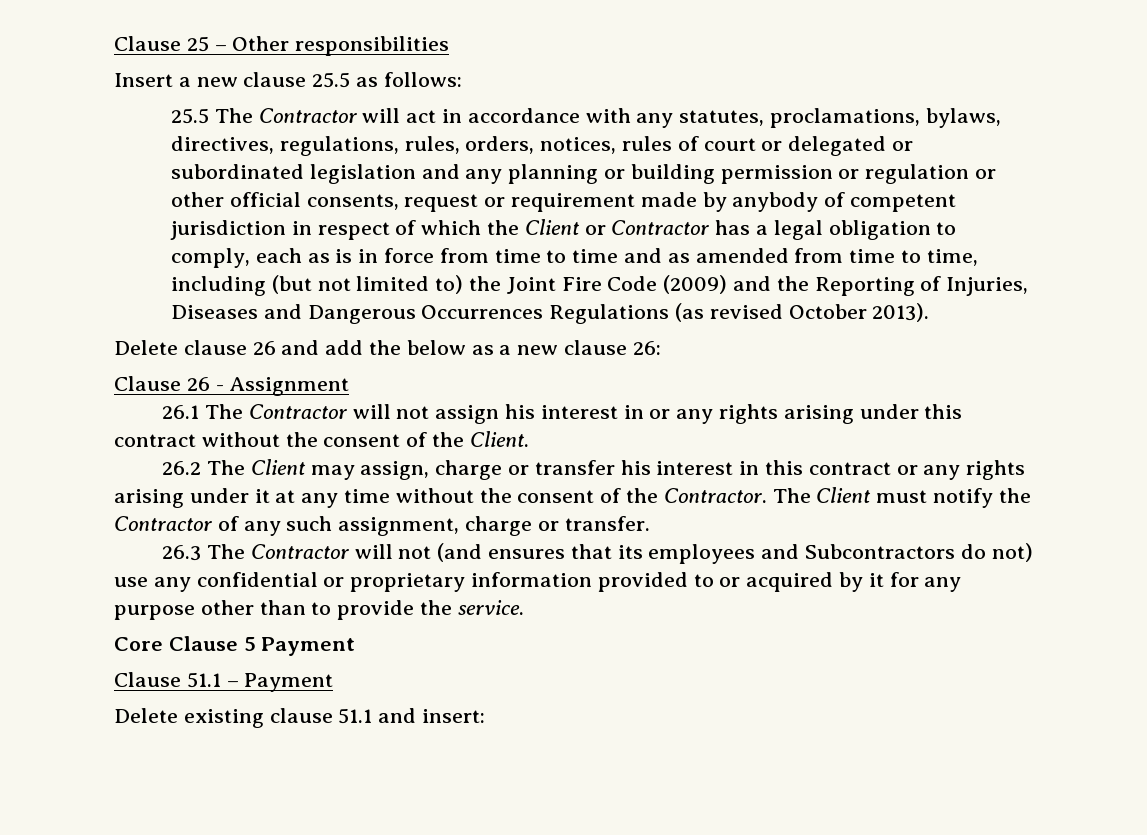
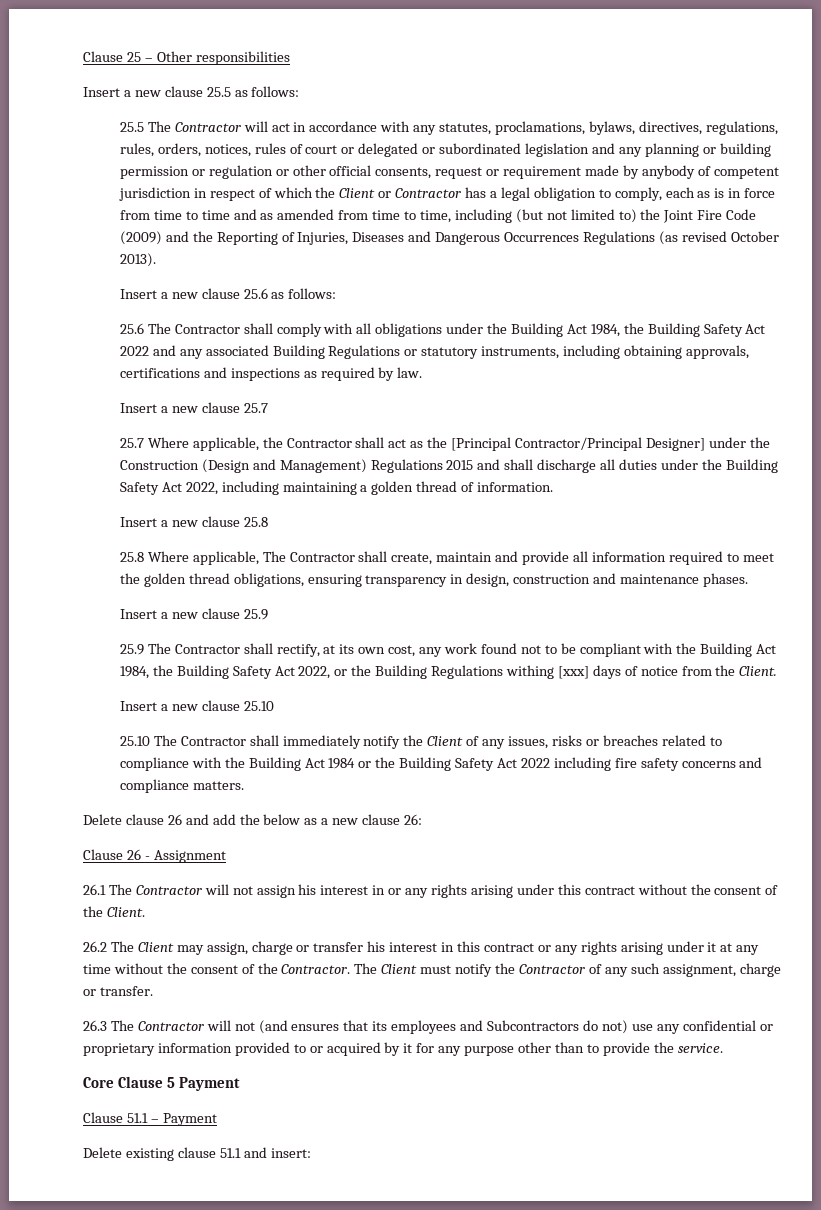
+ Insert a new clause 25.6 as follows:
+ 25.6 The Contractor shall comply with all obligations under the Building Act 1984, the Building Safety Act 2022 and any associated Building Regulations or statutory instruments, including obtaining approvals, certifications and inspections as required by law.
+ Insert a new clause 25.7
+ 25.7 Where applicable, the Contractor shall act as the [Principal Contractor/Principal Designer] under the Construction (Design and Management) Regulations 2015 and shall discharge all duties under the Building Safety Act 2022, including maintaining a golden thread of information.
+ Insert a new clause 25.8
+ 25.8 Where applicable, The Contractor shall create, maintain and provide all information required to meet the golden thread obligations, ensuring transparency in design, construction and maintenance phases.
+ Insert a new clause 25.9
+ 25.9 The Contractor shall rectify, at its own cost, any work found not to be compliant with the Building Act 1984, the Building Safety Act 2022, or the Building Regulations withing [xxx] days of notice from the Client.
+ Insert a new clause 25.10
+ 25.10 The Contractor shall immediately notify the Client of any issues, risks or breaches related to compliance with the Building Act 1984 or the Building Safety Act 2022 including fire safety concerns and compliance matters.

